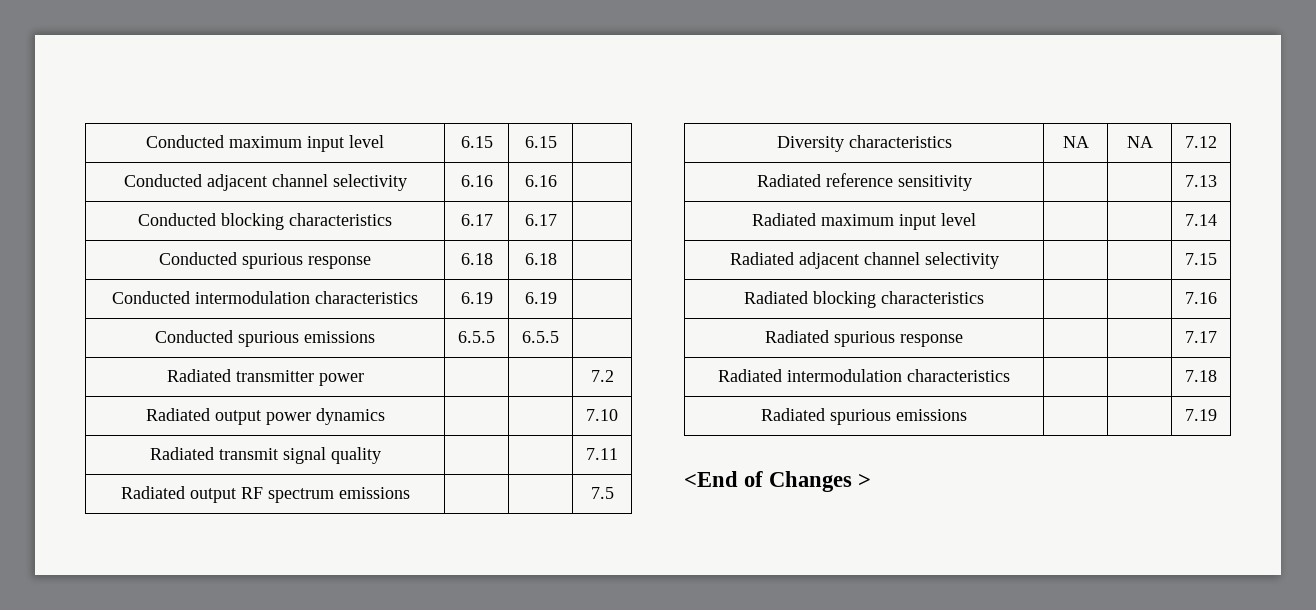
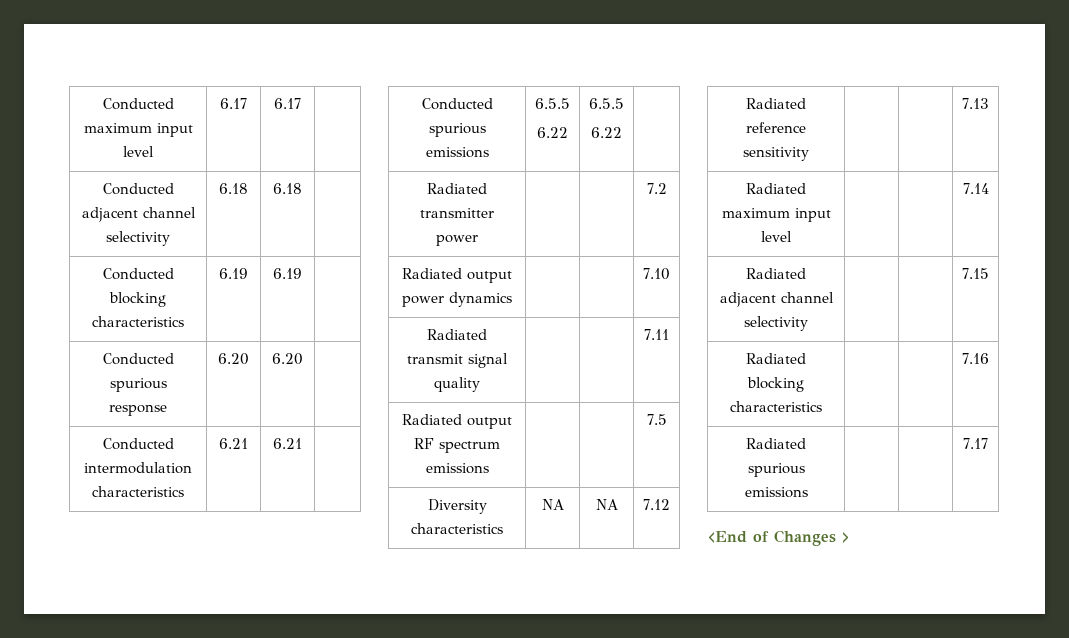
- Conducted maximum input level | 6.15 | 6.15 |
+ Conducted maximum input level | 6.17 | 6.17 |
- Conducted adjacent channel selectivity | 6.16 | 6.16 |
- Conducted blocking characteristics | 6.17 | 6.17 |
- Conducted spurious response | 6.18 | 6.18 |
+ Conducted adjacent channel selectivity | 6.18 | 6.18 |
- Conducted intermodulation characteristics | 6.19 | 6.19 |
+ Conducted blocking characteristics | 6.19 | 6.19 |
+ Conducted spurious response | 6.20 | 6.20 |
+ Conducted intermodulation characteristics | 6.21 | 6.21 |
- Conducted spurious emissions | 6.5.5 | 6.5.5 |
+ Conducted spurious emissions | 6.5.5
+ 6.22 | 6.5.5
+ 6.22 |
- Radiated spurious response | | | 7.17
+ Radiated spurious emissions | | | 7.17
- Radiated intermodulation characteristics | | | 7.18
- Radiated spurious emissions | | | 7.19

